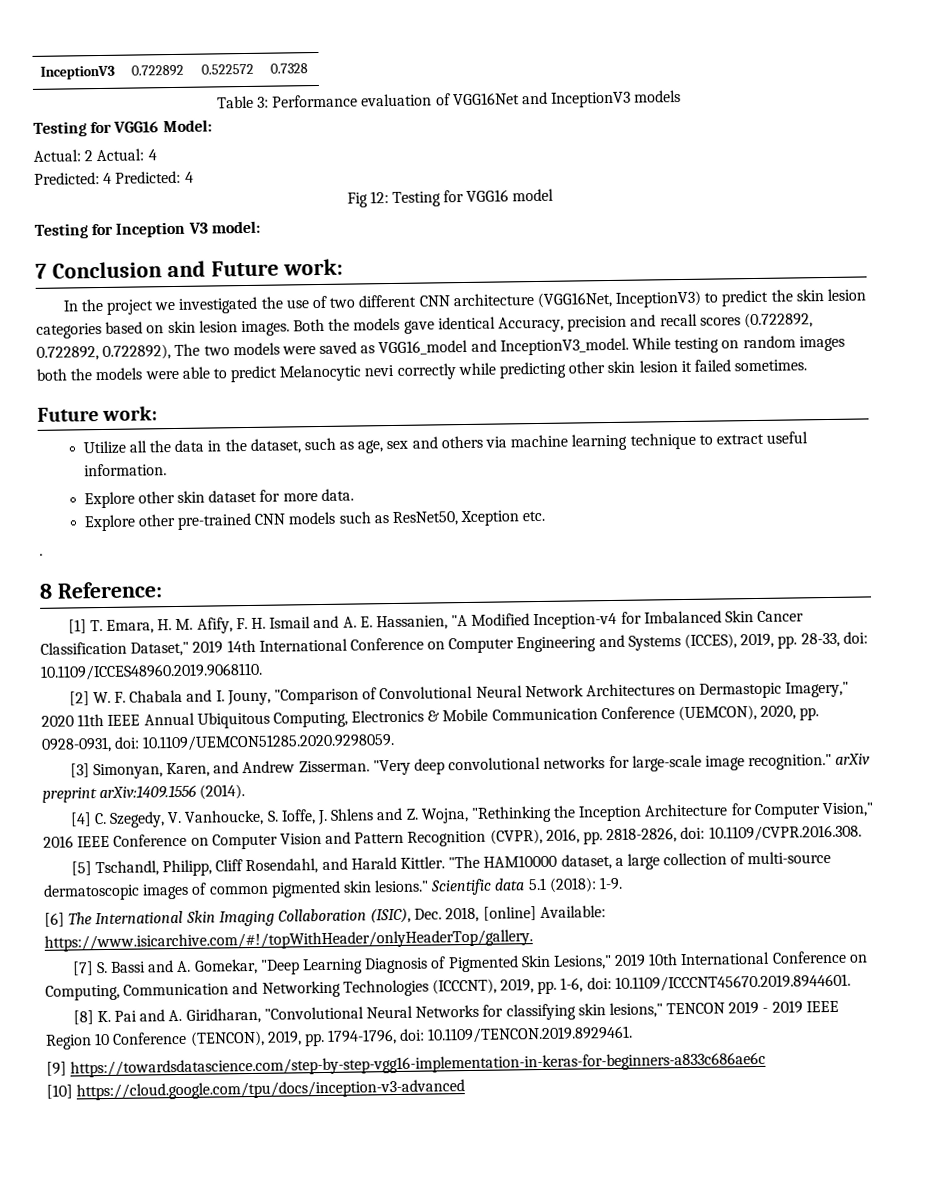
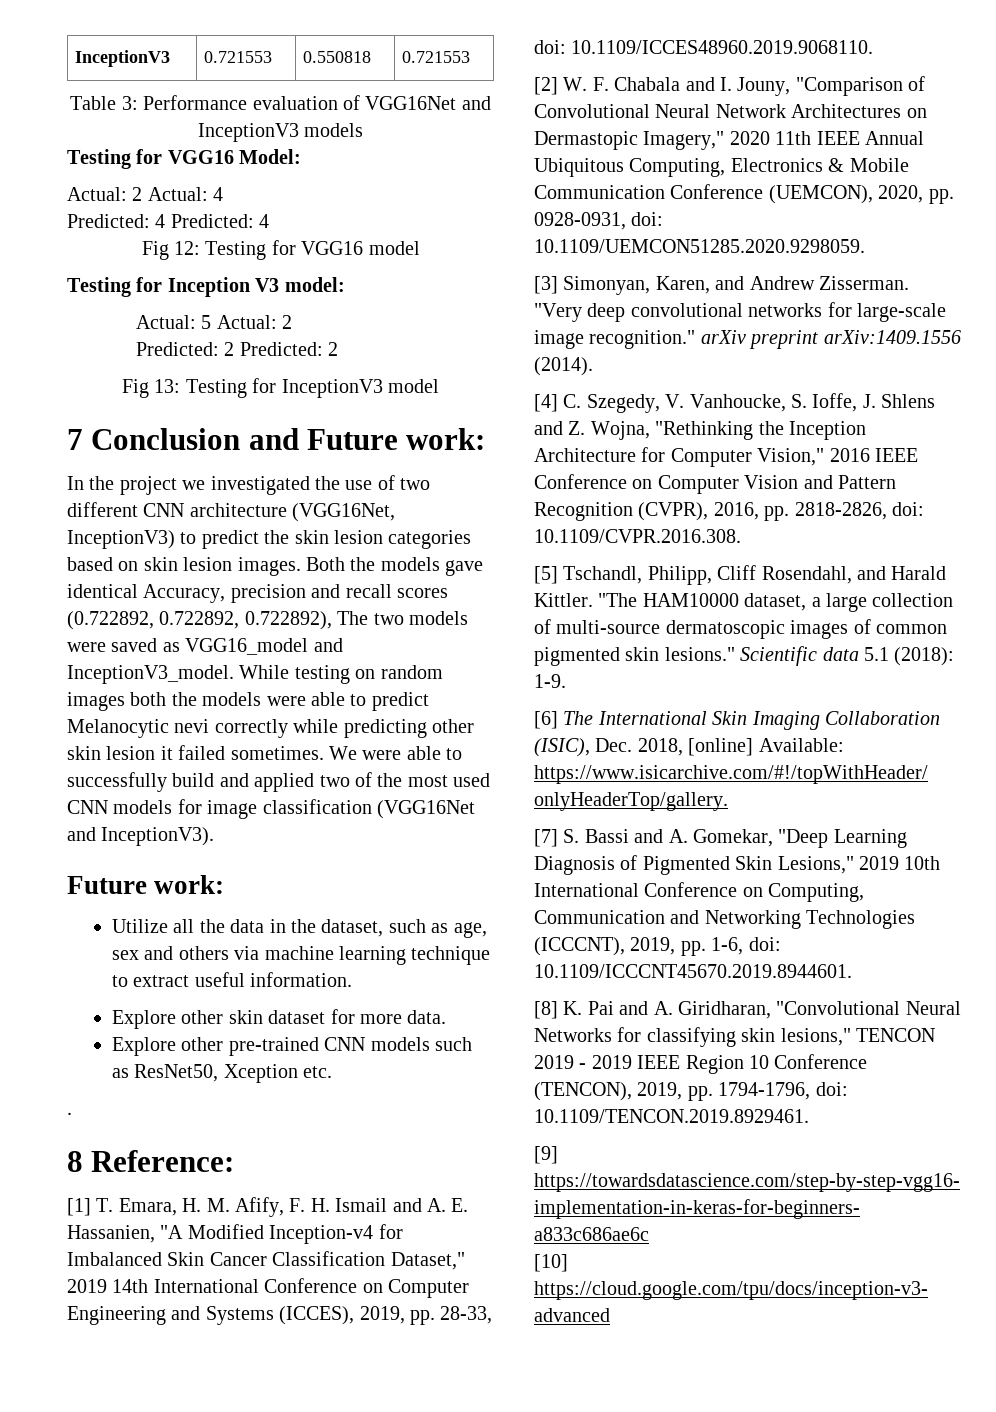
- InceptionV3 | 0.722892 | 0.522572 | 0.7328
+ InceptionV3 | 0.721553 | 0.550818 | 0.721553
+ Actual: 5 Actual: 2
+ Predicted: 2 Predicted: 2
+ Fig 13: Testing for InceptionV3 model
+ We were able to successfully build and applied two of the most used CNN models for image classification (VGG16Net and InceptionV3).

